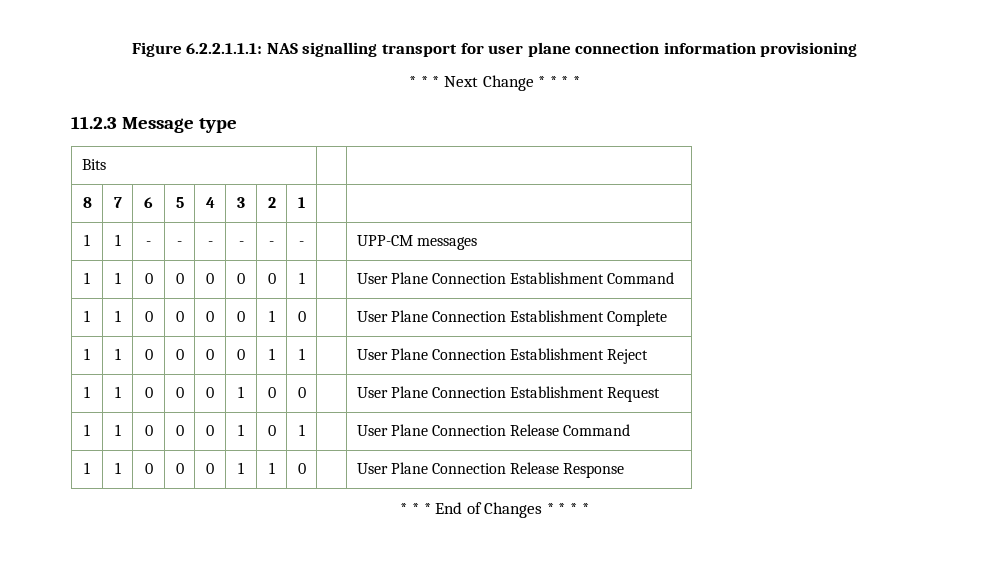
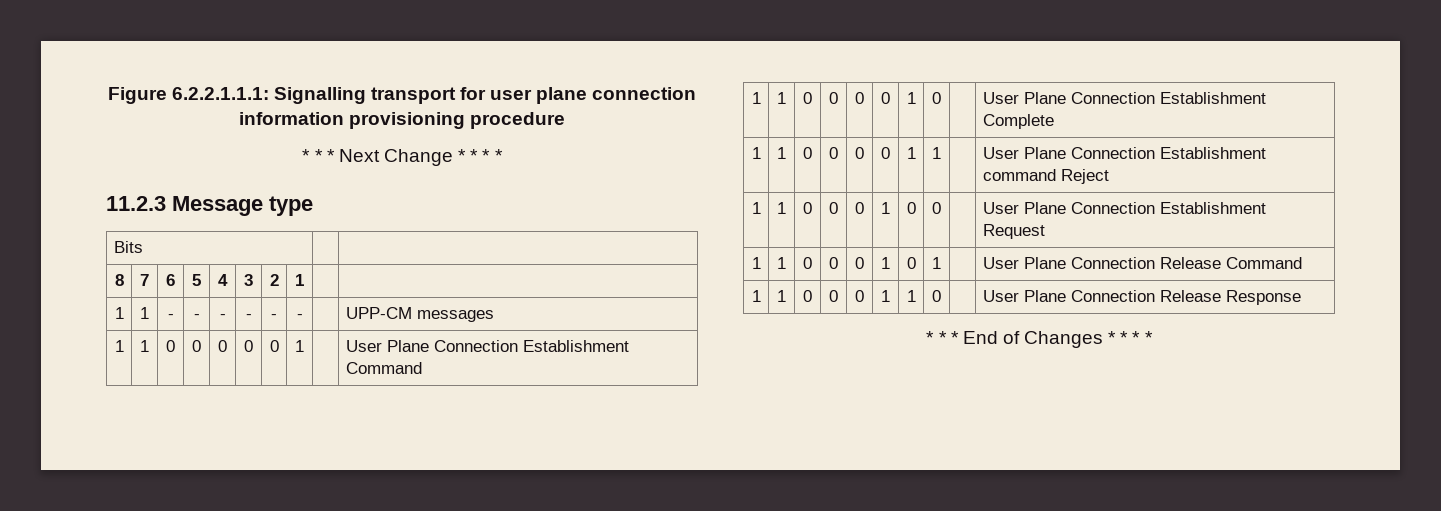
- Figure 6.2.2.1.1.1: NAS signalling transport for user plane connection information provisioning
+ Figure 6.2.2.1.1.1: Signalling transport for user plane connection information provisioning procedure
- 1 | 1 | 0 | 0 | 0 | 0 | 1 | 1 | | User Plane Connection Establishment Reject
+ 1 | 1 | 0 | 0 | 0 | 0 | 1 | 1 | | User Plane Connection Establishment command Reject

